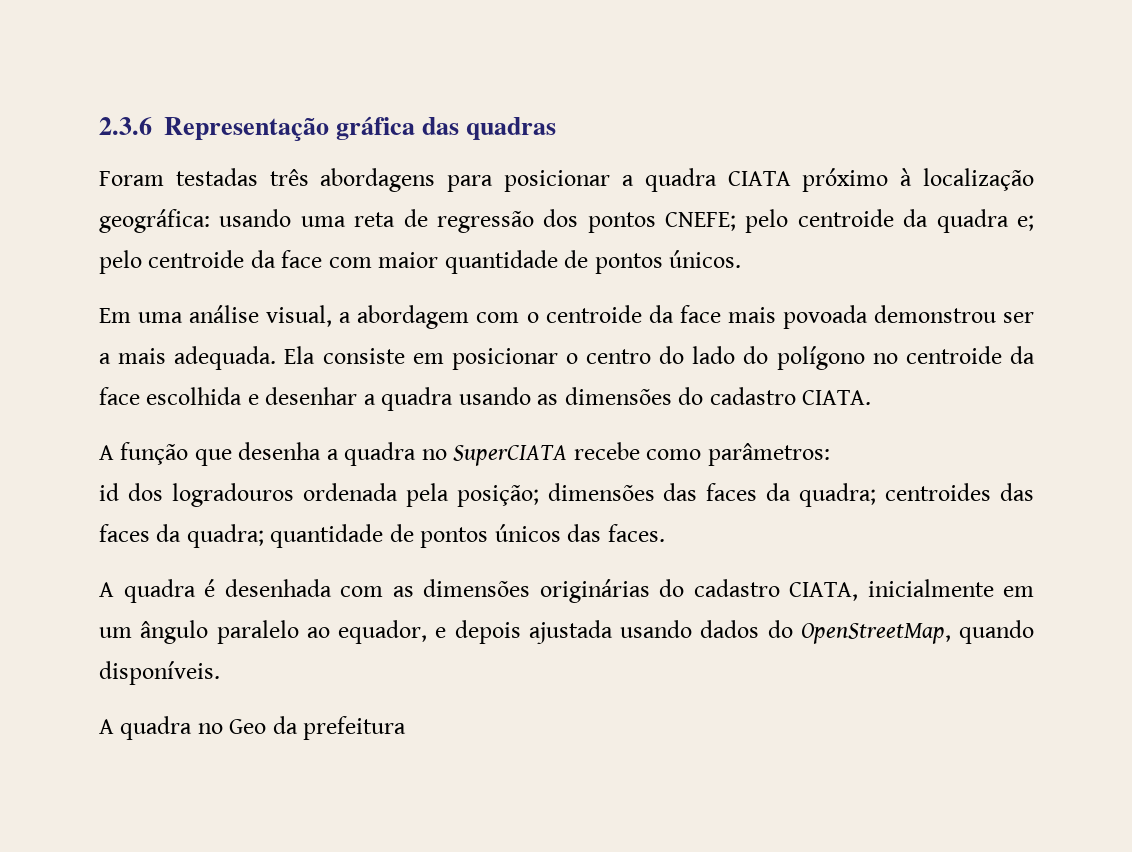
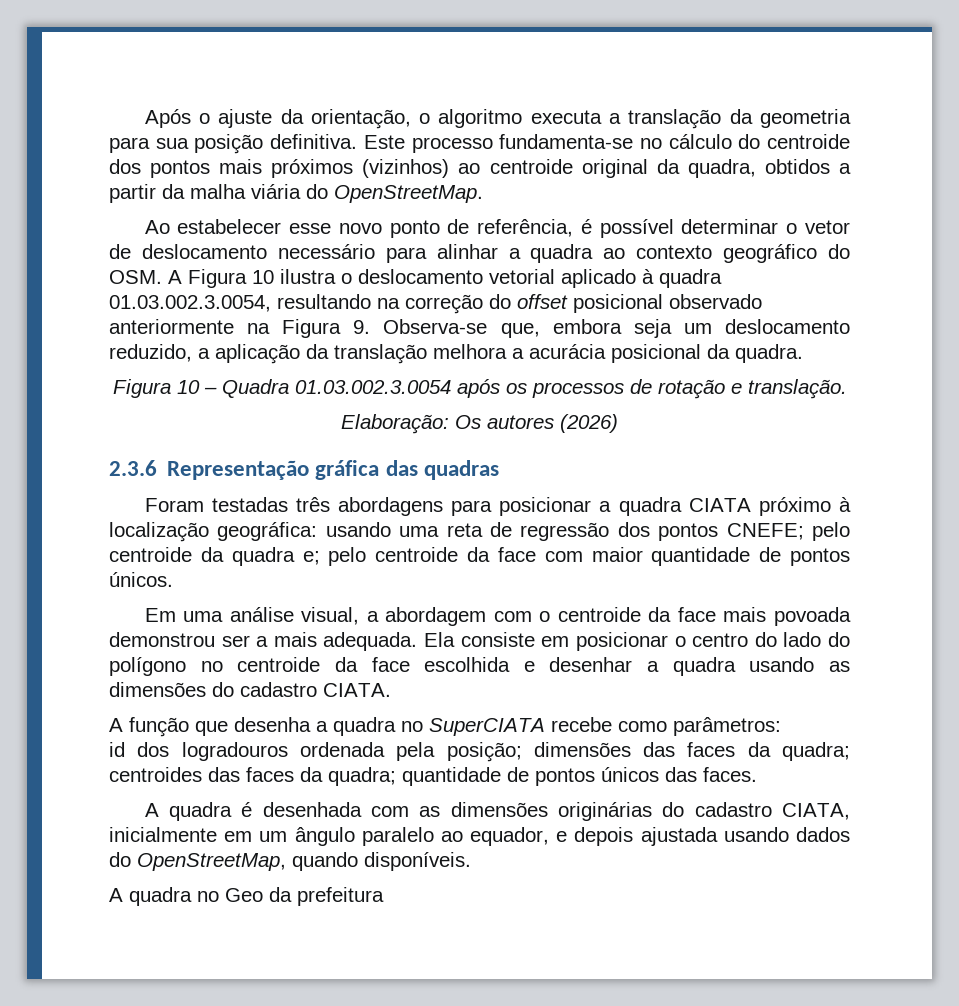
+ Após o ajuste da orientação, o algoritmo executa a translação da geometria para sua posição definitiva. Este processo fundamenta-se no cálculo do centroide dos pontos mais próximos (vizinhos) ao centroide original da quadra, obtidos a partir da malha viária do OpenStreetMap.
+ Ao estabelecer esse novo ponto de referência, é possível determinar o vetor de deslocamento necessário para alinhar a quadra ao contexto geográfico do OSM. A Figura 10 ilustra o deslocamento vetorial aplicado à quadra 01.03.002.3.0054, resultando na correção do offset posicional observado anteriormente na Figura 9. Observa-se que, embora seja um deslocamento reduzido, a aplicação da translação melhora a acurácia posicional da quadra.
+ Figura 10 – Quadra 01.03.002.3.0054 após os processos de rotação e translação.
+ Elaboração: Os autores (2026)

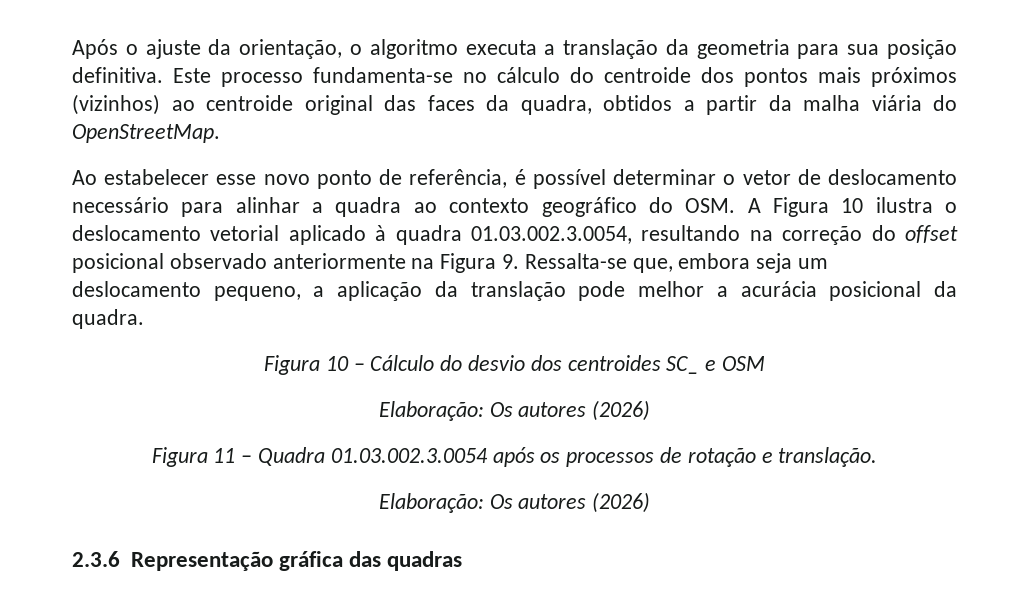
- Este processo fundamenta-se no cálculo do centroide dos pontos mais próximos (vizinhos) ao centroide original da quadra, obtidos a partir da malha viária do OpenStreetMap.
+ Este processo fundamenta-se no cálculo do centroide dos pontos mais próximos (vizinhos) ao centroide original das faces da quadra, obtidos a partir da malha viária do OpenStreetMap.
- Ao estabelecer esse novo ponto de referência, é possível determinar o vetor de deslocamento necessário para alinhar a quadra ao contexto geográfico do OSM. A Figura 10 ilustra o deslocamento vetorial aplicado à quadra 01.03.002.3.0054, resultando na correção do offset posicional observado anteriormente na Figura 9. Observa-se que, embora seja um deslocamento reduzido, a aplicação da translação melhora a acurácia posicional da quadra.
+ Ao estabelecer esse novo ponto de referência, é possível determinar o vetor de deslocamento necessário para alinhar a quadra ao contexto geográfico do OSM. A Figura 10 ilustra o deslocamento vetorial aplicado à quadra 01.03.002.3.0054, resultando na correção do offset posicional observado anteriormente na Figura 9. Ressalta-se que, embora seja um deslocamento pequeno, a aplicação da translação pode melhor a acurácia posicional da quadra.
- Figura 10 – Quadra 01.03.002.3.0054 após os processos de rotação e translação.
+ Figura 10 – Cálculo do desvio dos centroides SC_ e OSM
+ Elaboração: Os autores (2026)
+ Figura 11 – Quadra 01.03.002.3.0054 após os processos de rotação e translação.
- Foram testadas três abordagens para posicionar a quadra CIATA próximo à localização geográfica: usando uma reta de regressão dos pontos CNEFE; pelo centroide da quadra e; pelo centroide da face com maior quantidade de pontos únicos.
- Em uma análise visual, a abordagem com o centroide da face mais povoada demonstrou ser a mais adequada. Ela consiste em posicionar o centro do lado do polígono no centroide da face escolhida e desenhar a quadra usando as dimensões do cadastro CIATA.
- A função que desenha a quadra no SuperCIATA recebe como parâmetros:
- id dos logradouros ordenada pela posição; dimensões das faces da quadra; centroides das faces da quadra; quantidade de pontos únicos das faces.
- A quadra é desenhada com as dimensões originárias do cadastro CIATA, inicialmente em um ângulo paralelo ao equador, e depois ajustada usando dados do OpenStreetMap, quando disponíveis.
- A quadra no Geo da prefeitura

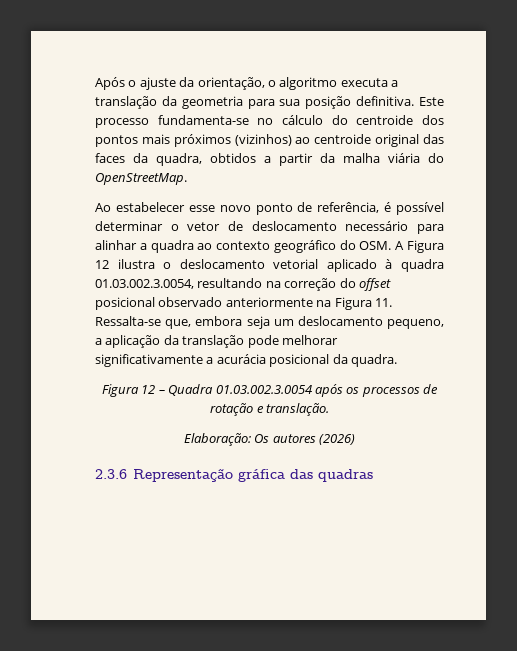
- Ao estabelecer esse novo ponto de referência, é possível determinar o vetor de deslocamento necessário para alinhar a quadra ao contexto geográfico do OSM. A Figura 10 ilustra o deslocamento vetorial aplicado à quadra 01.03.002.3.0054, resultando na correção do offset posicional observado anteriormente na Figura 9. Ressalta-se que, embora seja um deslocamento pequeno, a aplicação da translação pode melhor a acurácia posicional da quadra.
+ Ao estabelecer esse novo ponto de referência, é possível determinar o vetor de deslocamento necessário para alinhar a quadra ao contexto geográfico do OSM. A Figura 12 ilustra o deslocamento vetorial aplicado à quadra 01.03.002.3.0054, resultando na correção do offset posicional observado anteriormente na Figura 11. Ressalta-se que, embora seja um deslocamento pequeno, a aplicação da translação pode melhorar significativamente a acurácia posicional da quadra.
- Figura 10 – Cálculo do desvio dos centroides SC_ e OSM
- Elaboração: Os autores (2026)
- Figura 11 – Quadra 01.03.002.3.0054 após os processos de rotação e translação.
+ Figura 12 – Quadra 01.03.002.3.0054 após os processos de rotação e translação.

